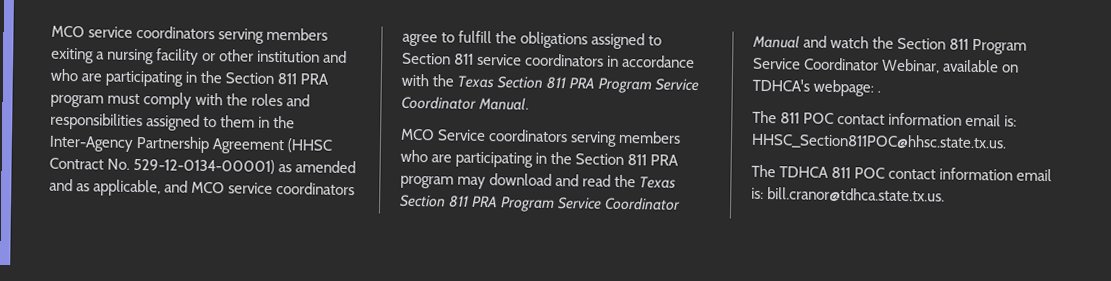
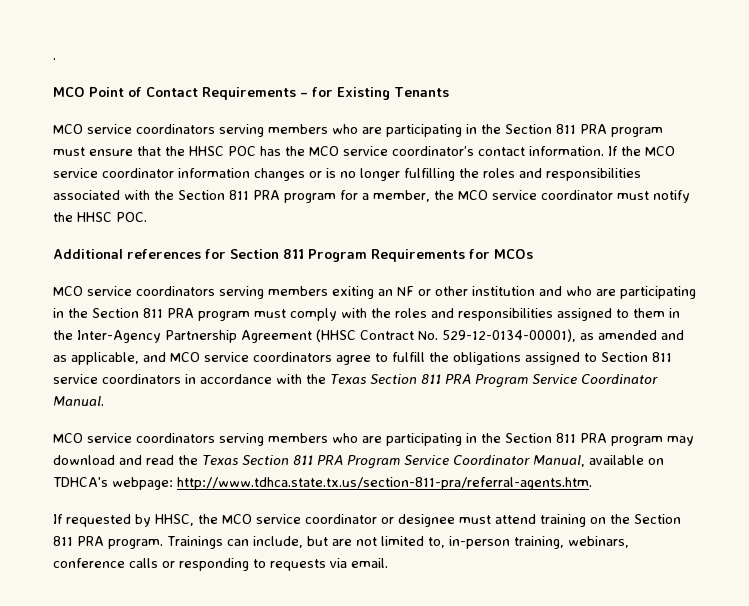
+ .
+ MCO Point of Contact Requirements – for Existing Tenants
+ MCO service coordinators serving members who are participating in the Section 811 PRA program must ensure that the HHSC POC has the MCO service coordinator’s contact information. If the MCO service coordinator information changes or is no longer fulfilling the roles and responsibilities associated with the Section 811 PRA program for a member, the MCO service coordinator must notify the HHSC POC.
+ Additional references for Section 811 Program Requirements for MCOs
- MCO service coordinators serving members exiting a nursing facility or other institution and who are participating in the Section 811 PRA program must comply with the roles and responsibilities assigned to them in the Inter-Agency Partnership Agreement (HHSC Contract No. 529-12-0134-00001) as amended and as applicable, and MCO service coordinators agree to fulfill the obligations assigned to Section 811 service coordinators in accordance with the Texas Section 811 PRA Program Service Coordinator Manual.
+ MCO service coordinators serving members exiting an NF or other institution and who are participating in the Section 811 PRA program must comply with the roles and responsibilities assigned to them in the Inter-Agency Partnership Agreement (HHSC Contract No. 529-12-0134-00001), as amended and as applicable, and MCO service coordinators agree to fulfill the obligations assigned to Section 811 service coordinators in accordance with the Texas Section 811 PRA Program Service Coordinator Manual.
- MCO Service coordinators serving members who are participating in the Section 811 PRA program may download and read the Texas Section 811 PRA Program Service Coordinator Manual and watch the Section 811 Program Service Coordinator Webinar, available on TDHCA's webpage: .
- The 811 POC contact information email is: HHSC_Section811POC@hhsc.state.tx.us.
- The TDHCA 811 POC contact information email is: bill.cranor@tdhca.state.tx.us.
+ MCO service coordinators serving members who are participating in the Section 811 PRA program may download and read the Texas Section 811 PRA Program Service Coordinator Manual, available on TDHCA's webpage: http://www.tdhca.state.tx.us/section-811-pra/referral-agents.htm.
+ If requested by HHSC, the MCO service coordinator or designee must attend training on the Section 811 PRA program. Trainings can include, but are not limited to, in-person training, webinars, conference calls or responding to requests via email.

